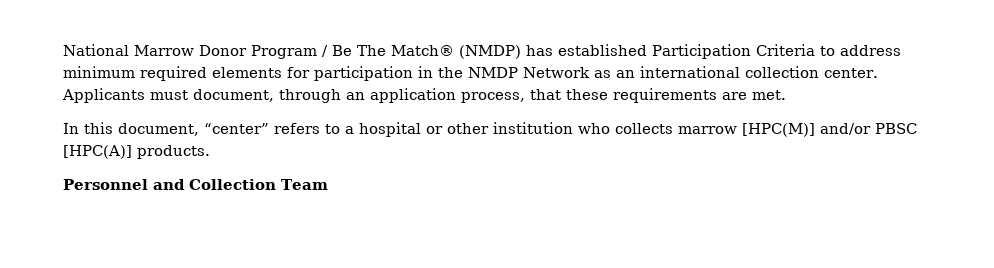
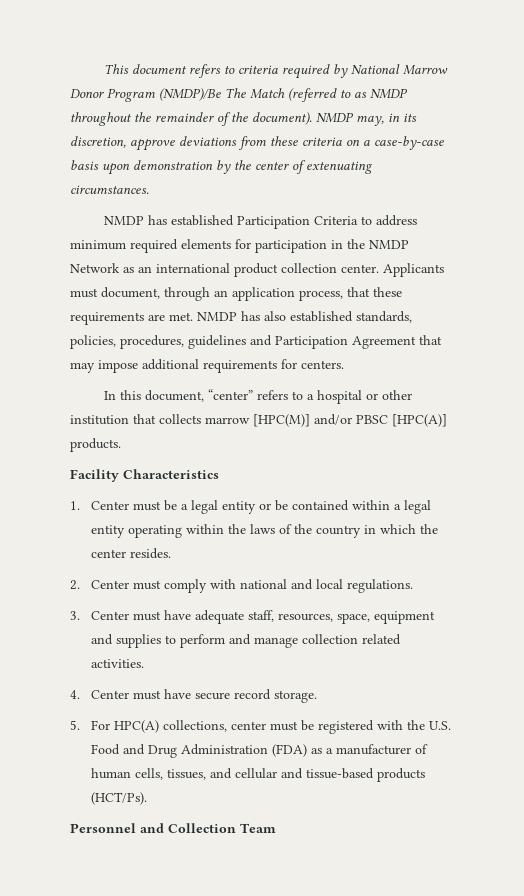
- National Marrow Donor Program / Be The Match® (NMDP) has established Participation Criteria to address minimum required elements for participation in the NMDP Network as an international collection center.
+ This document refers to criteria required by National Marrow Donor Program (NMDP)/Be The Match (referred to as NMDP throughout the remainder of the document). NMDP may, in its discretion, approve deviations from these criteria on a case-by-case basis upon demonstration by the center of extenuating circumstances.
+ NMDP has established Participation Criteria to address minimum required elements for participation in the NMDP Network as an international product collection center.
+ NMDP has also established standards, policies, procedures, guidelines and Participation Agreement that may impose additional requirements for centers.
- In this document, “center” refers to a hospital or other institution who collects marrow [HPC(M)] and/or PBSC [HPC(A)] products.
+ In this document, “center” refers to a hospital or other institution that collects marrow [HPC(M)] and/or PBSC [HPC(A)] products.
+ Facility Characteristics
+ 1. Center must be a legal entity or be contained within a legal entity operating within the laws of the country in which the center resides.
+ 2. Center must comply with national and local regulations.
+ 3. Center must have adequate staff, resources, space, equipment and supplies to perform and manage collection related activities.
+ 4. Center must have secure record storage.
+ 5. For HPC(A) collections, center must be registered with the U.S. Food and Drug Administration (FDA) as a manufacturer of human cells, tissues, and cellular and tissue-based products (HCT/Ps).

